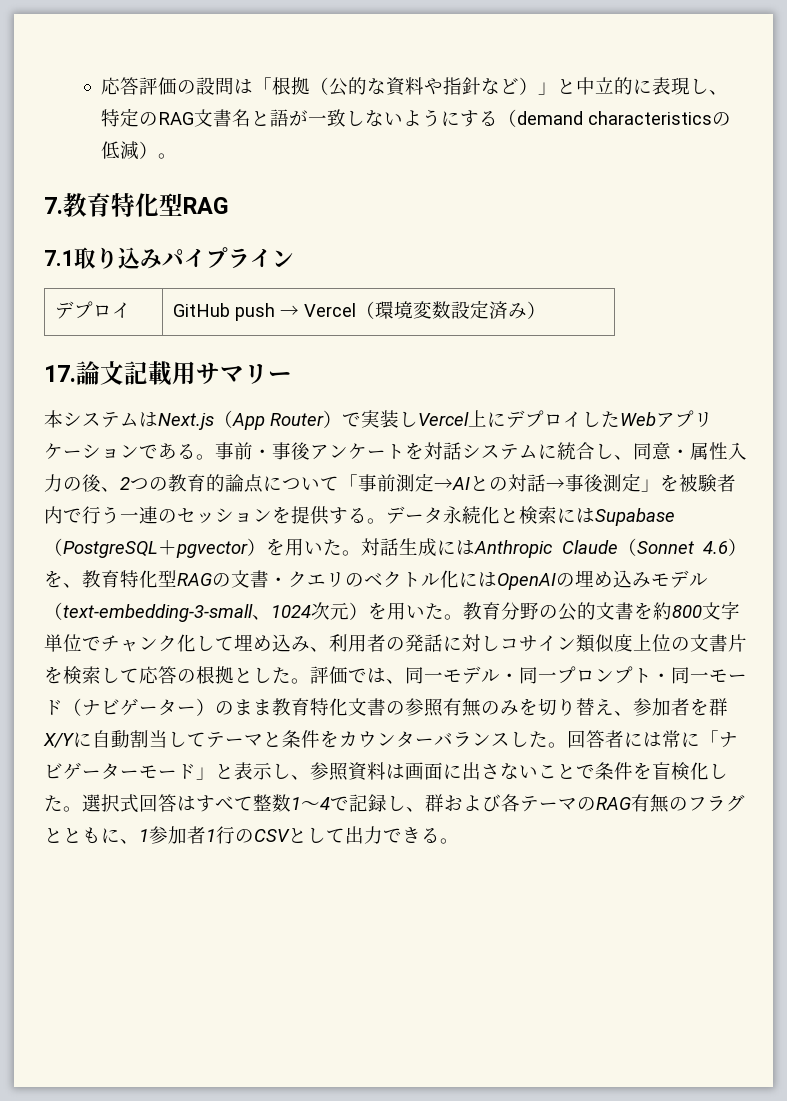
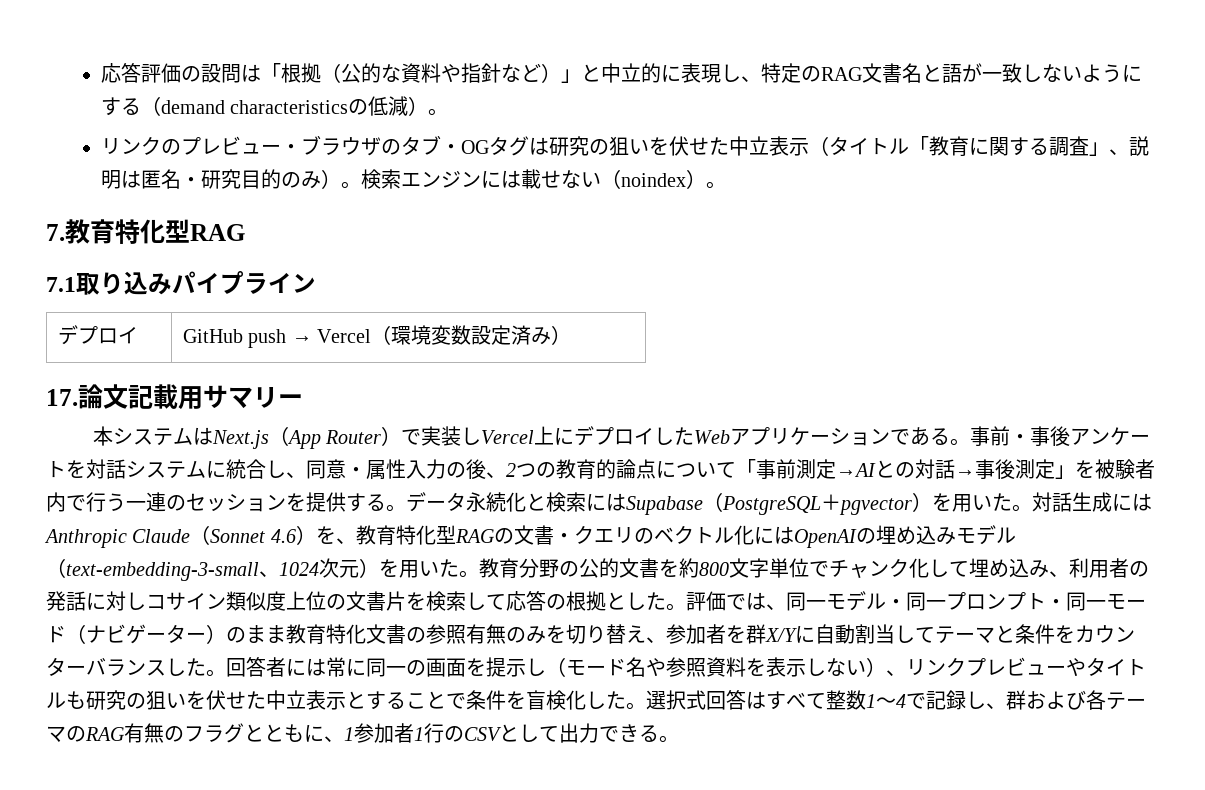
+ リンクのプレビュー・ブラウザのタブ・OGタグは研究の狙いを伏せた中立表示（タイトル「教育に関する調査」、説明は匿名・研究目的のみ）。検索エンジンには載せない（noindex）。
- 回答者には常に「ナビゲーターモード」と表示し、参照資料は画面に出さないことで条件を盲検化した。
+ 回答者には常に同一の画面を提示し（モード名や参照資料を表示しない）、リンクプレビューやタイトルも研究の狙いを伏せた中立表示とすることで条件を盲検化した。

